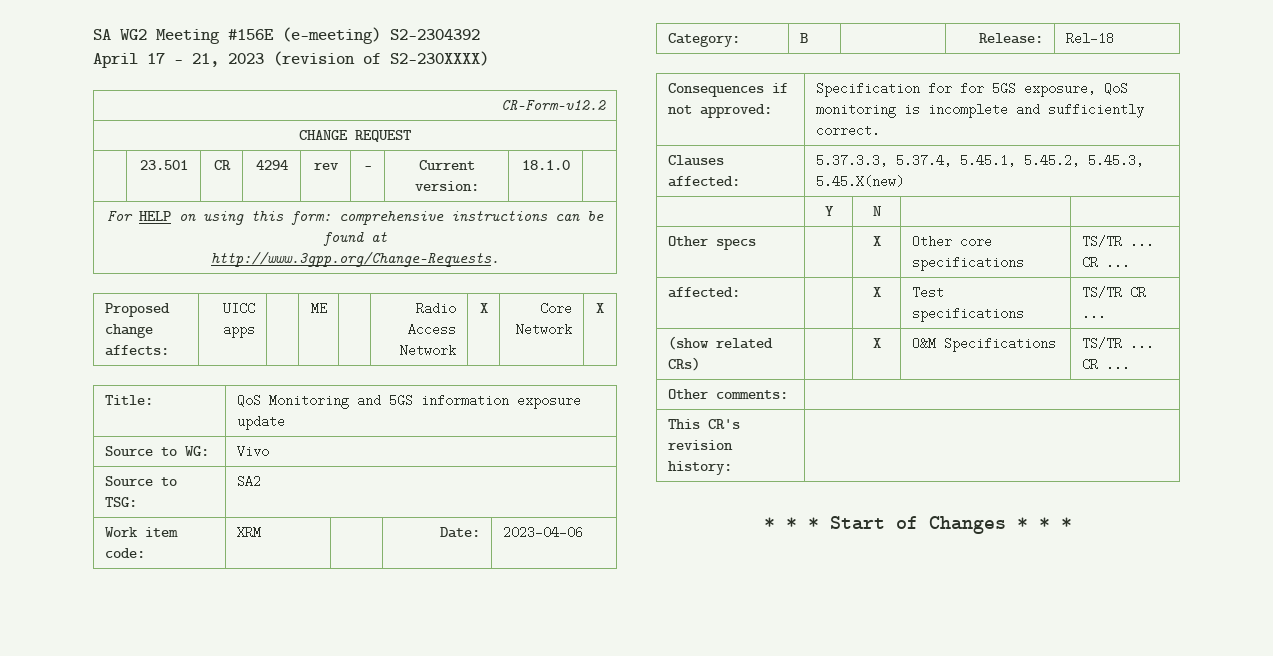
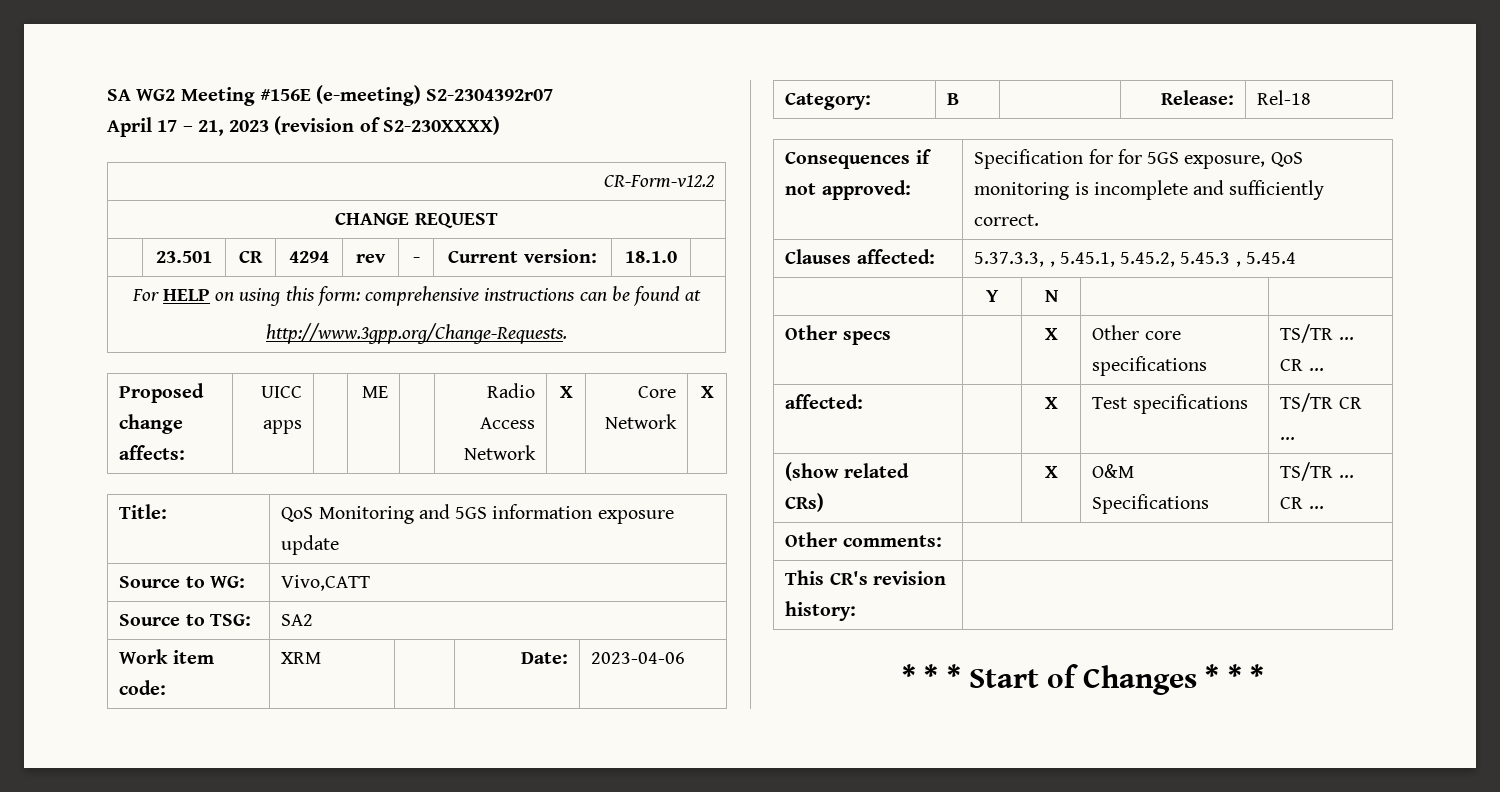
- SA WG2 Meeting #156E (e-meeting) S2-2304392
+ SA WG2 Meeting #156E (e-meeting) S2-2304392r07
- Source to WG: | Vivo
+ Source to WG: | Vivo,CATT
- Clauses affected: | 5.37.3.3, 5.37.4, 5.45.1, 5.45.2, 5.45.3, 5.45.X(new)
+ Clauses affected: | 5.37.3.3, , 5.45.1, 5.45.2, 5.45.3 , 5.45.4

